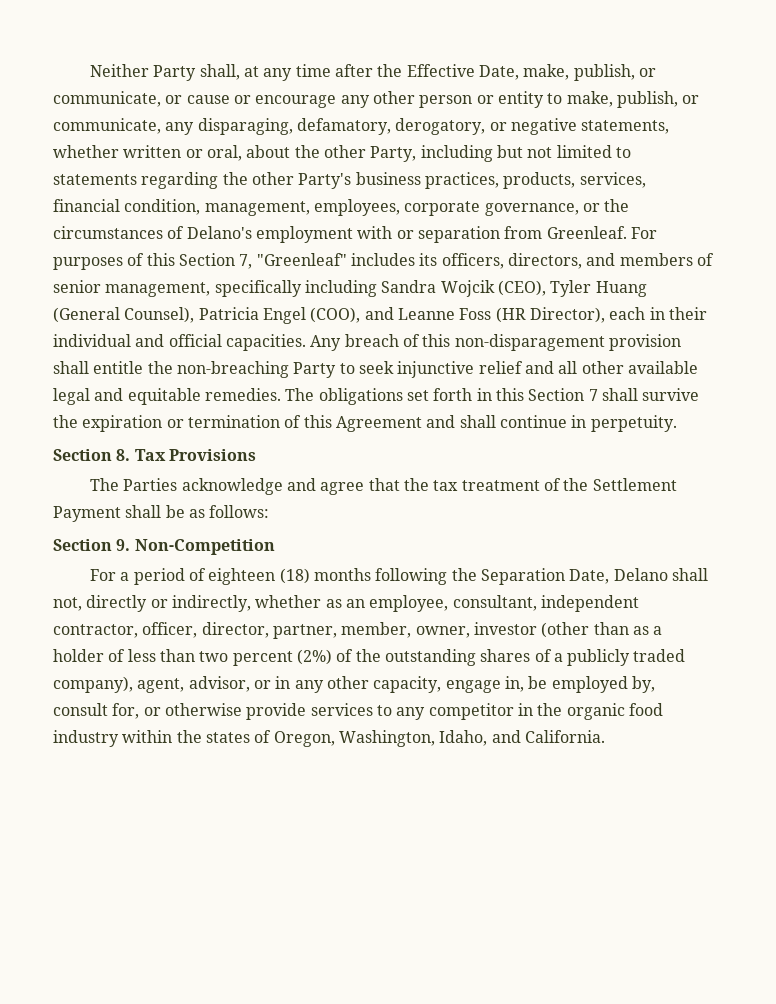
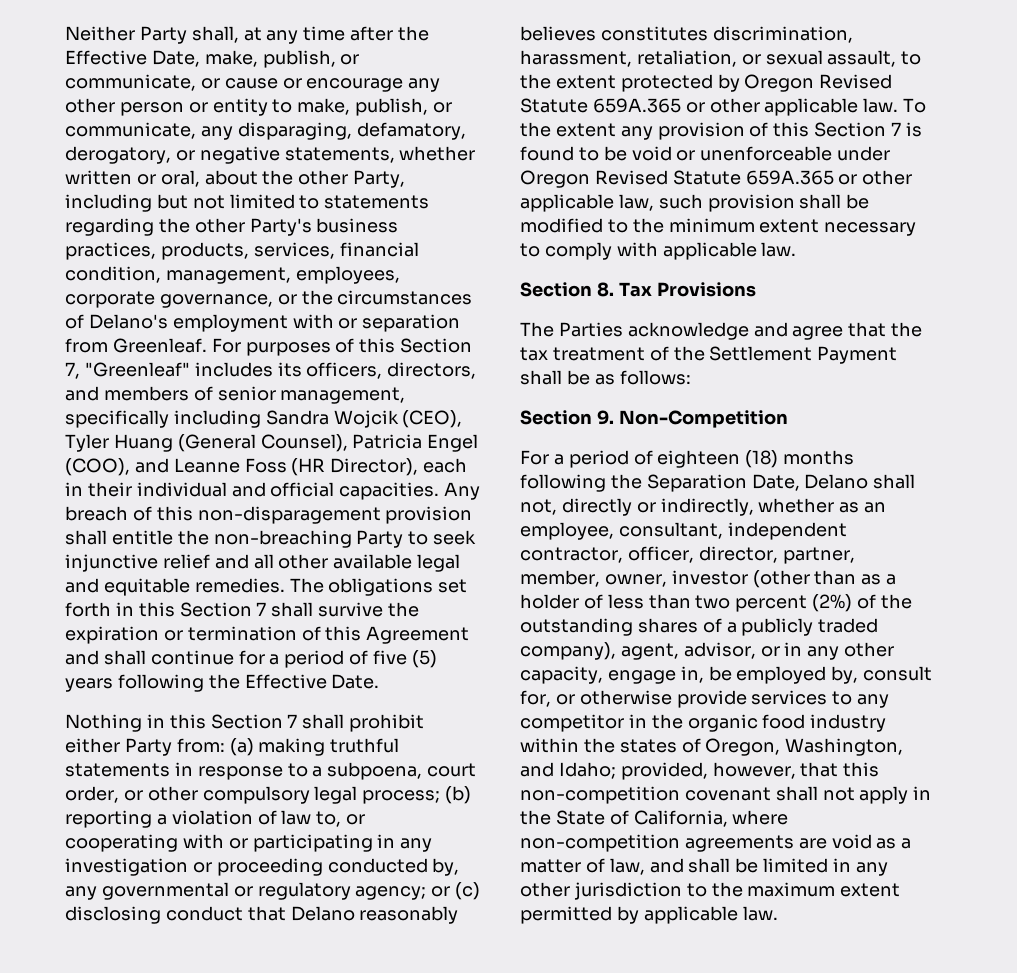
- The obligations set forth in this Section 7 shall survive the expiration or termination of this Agreement and shall continue in perpetuity.
+ The obligations set forth in this Section 7 shall survive the expiration or termination of this Agreement and shall continue for a period of five (5) years following the Effective Date.
+ Nothing in this Section 7 shall prohibit either Party from: (a) making truthful statements in response to a subpoena, court order, or other compulsory legal process; (b) reporting a violation of law to, or cooperating with or participating in any investigation or proceeding conducted by, any governmental or regulatory agency; or (c) disclosing conduct that Delano reasonably believes constitutes discrimination, harassment, retaliation, or sexual assault, to the extent protected by Oregon Revised Statute 659A.365 or other applicable law. To the extent any provision of this Section 7 is found to be void or unenforceable under Oregon Revised Statute 659A.365 or other applicable law, such provision shall be modified to the minimum extent necessary to comply with applicable law.
- For a period of eighteen (18) months following the Separation Date, Delano shall not, directly or indirectly, whether as an employee, consultant, independent contractor, officer, director, partner, member, owner, investor (other than as a holder of less than two percent (2%) of the outstanding shares of a publicly traded company), agent, advisor, or in any other capacity, engage in, be employed by, consult for, or otherwise provide services to any competitor in the organic food industry within the states of Oregon, Washington, Idaho, and California.
+ For a period of eighteen (18) months following the Separation Date, Delano shall not, directly or indirectly, whether as an employee, consultant, independent contractor, officer, director, partner, member, owner, investor (other than as a holder of less than two percent (2%) of the outstanding shares of a publicly traded company), agent, advisor, or in any other capacity, engage in, be employed by, consult for, or otherwise provide services to any competitor in the organic food industry within the states of Oregon, Washington, and Idaho; provided, however, that this non-competition covenant shall not apply in the State of California, where non-competition agreements are void as a matter of law, and shall be limited in any other jurisdiction to the maximum extent permitted by applicable law.

